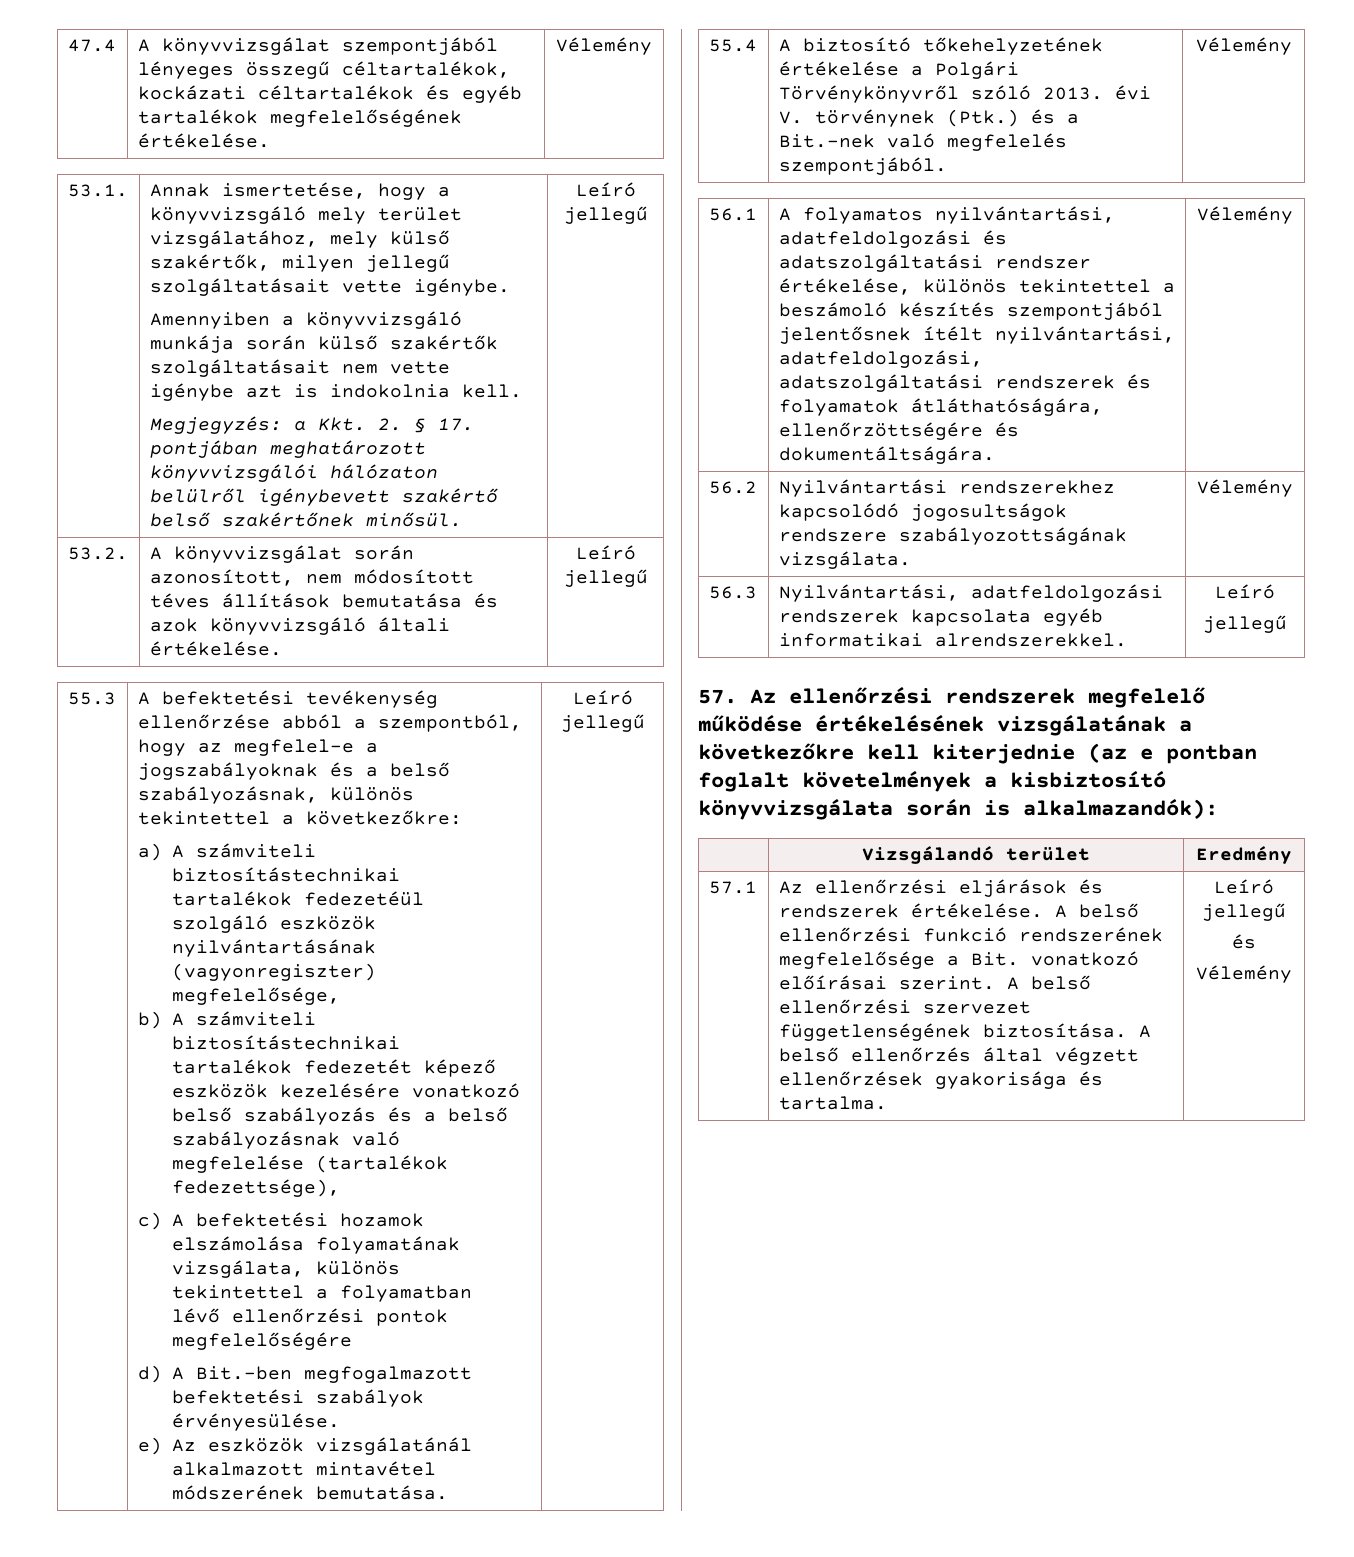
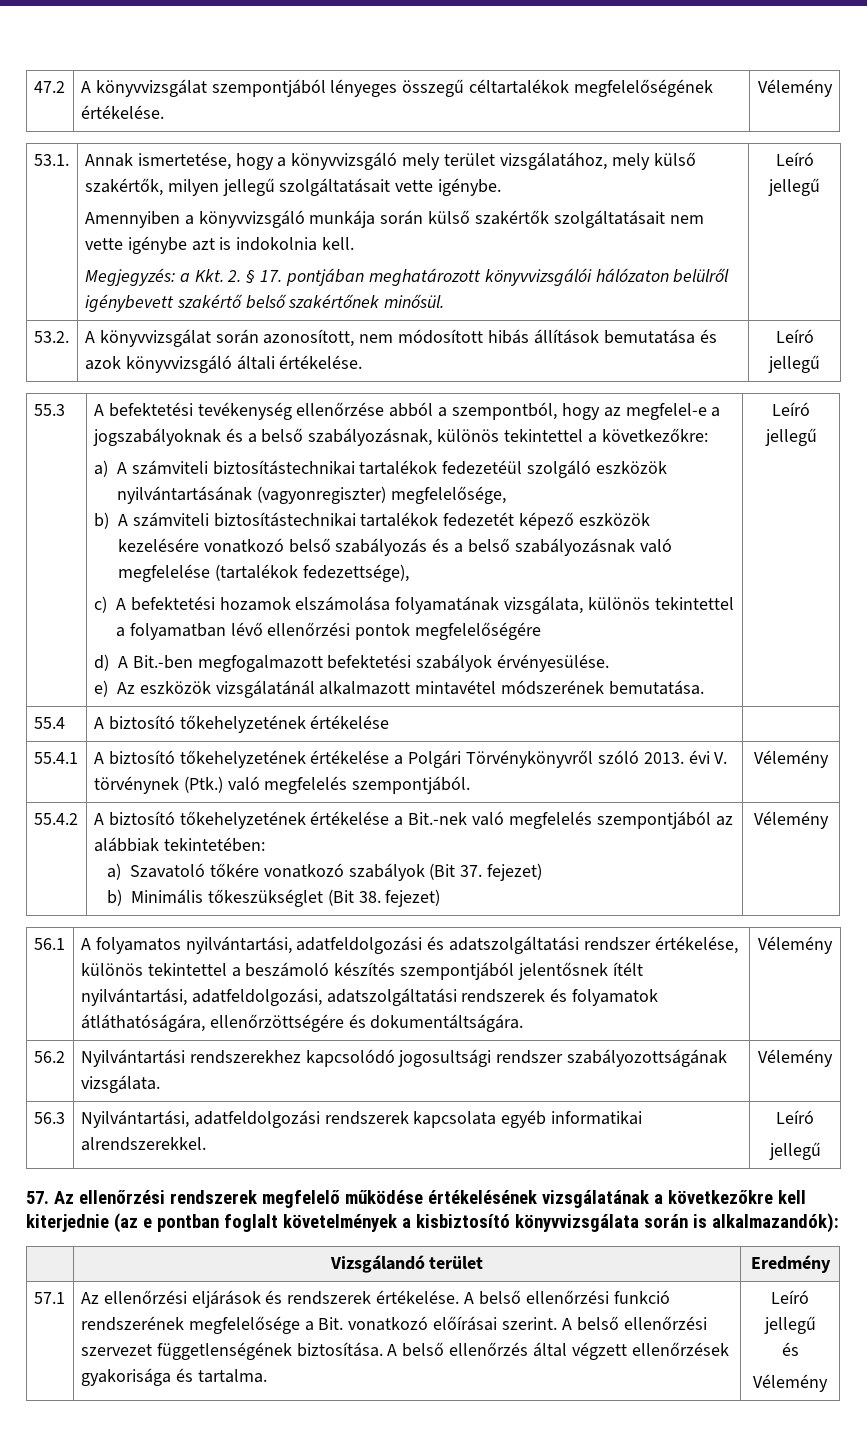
- 47.4 | A könyvvizsgálat szempontjából lényeges összegű céltartalékok, kockázati céltartalékok és egyéb tartalékok megfelelőségének értékelése. | Vélemény
+ 47.2 | A könyvvizsgálat szempontjából lényeges összegű céltartalékok megfelelőségének értékelése. | Vélemény
- 53.2. | A könyvvizsgálat során azonosított, nem módosított téves állítások bemutatása és azok könyvvizsgáló általi értékelése. | Leíró jellegű
+ 53.2. | A könyvvizsgálat során azonosított, nem módosított hibás állítások bemutatása és azok könyvvizsgáló általi értékelése. | Leíró jellegű
- 55.4 | A biztosító tőkehelyzetének értékelése a Polgári Törvénykönyvről szóló 2013. évi V. törvénynek (Ptk.) és a Bit.-nek való megfelelés szempontjából. | Vélemény
+ 55.4 | A biztosító tőkehelyzetének értékelése |
+ 55.4.1 | A biztosító tőkehelyzetének értékelése a Polgári Törvénykönyvről szóló 2013. évi V. törvénynek (Ptk.) való megfelelés szempontjából. | Vélemény
+ 55.4.2 | A biztosító tőkehelyzetének értékelése a Bit.-nek való megfelelés szempontjából az alábbiak tekintetében:
+ a) Szavatoló tőkére vonatkozó szabályok (Bit 37. fejezet)
+ b) Minimális tőkeszükséglet (Bit 38. fejezet) | Vélemény
- 56.2 | Nyilvántartási rendszerekhez kapcsolódó jogosultságok rendszere szabályozottságának vizsgálata. | Vélemény
+ 56.2 | Nyilvántartási rendszerekhez kapcsolódó jogosultsági rendszer szabályozottságának vizsgálata. | Vélemény

